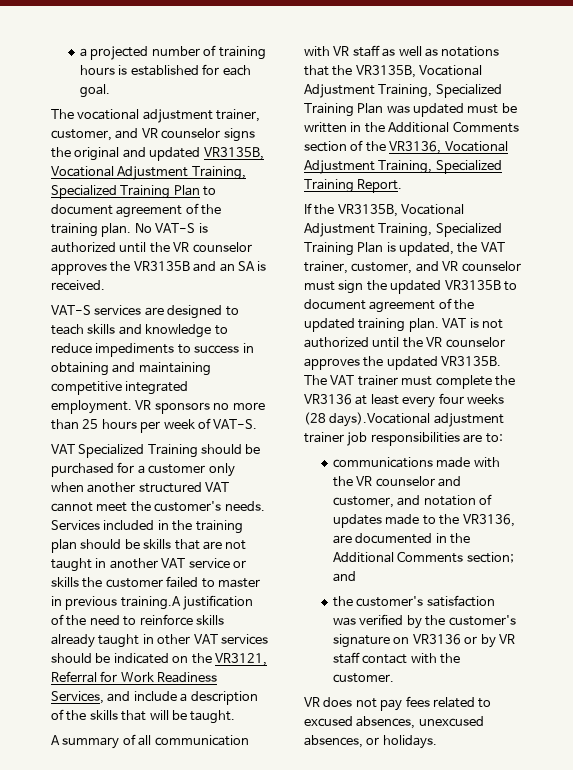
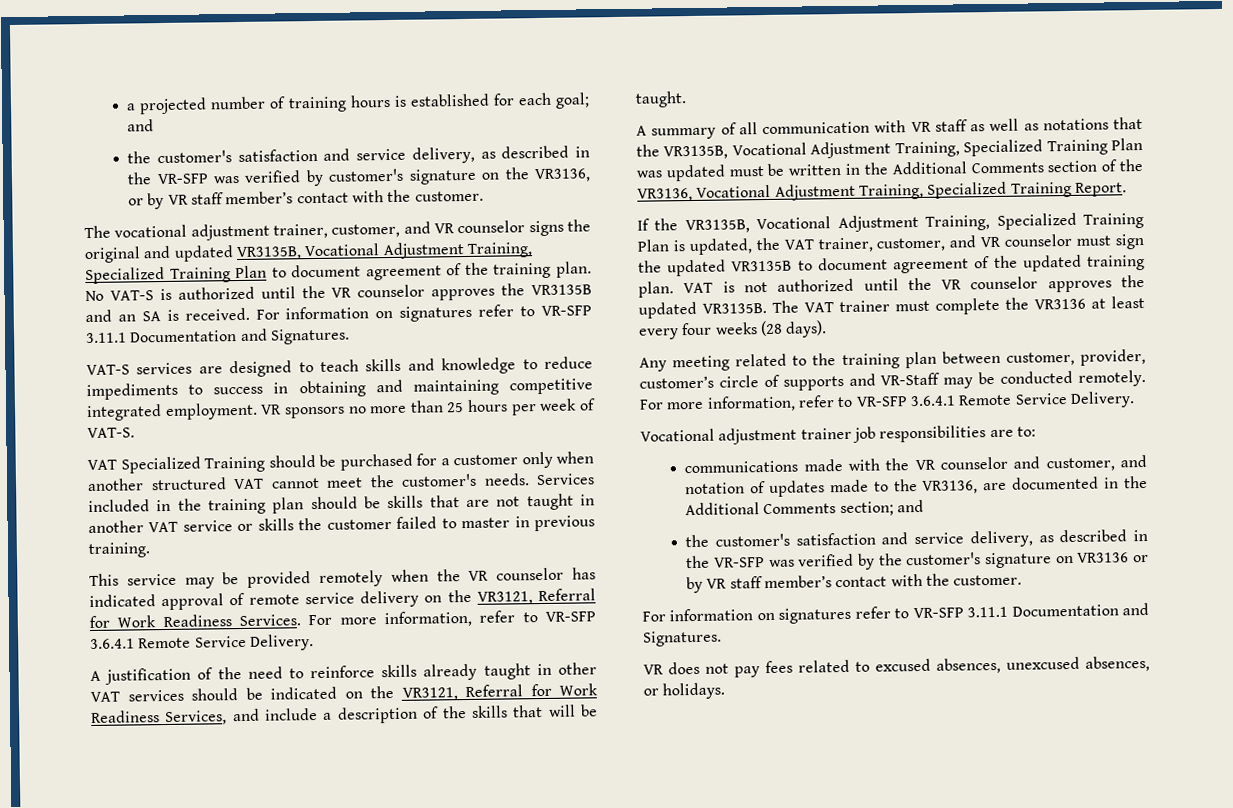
- a projected number of training hours is established for each goal.
+ a projected number of training hours is established for each goal; and
+ the customer's satisfaction and service delivery, as described in the VR-SFP was verified by customer's signature on the VR3136, or by VR staff member’s contact with the customer.
- No VAT-S is authorized until the VR counselor approves the VR3135B and an SA is received.
+ No VAT-S is authorized until the VR counselor approves the VR3135B and an SA is received. For information on signatures refer to VR-SFP 3.11.1 Documentation and Signatures.
- Services included in the training plan should be skills that are not taught in another VAT service or skills the customer failed to master in previous training.A justification of the need to reinforce skills already taught in other VAT services should be indicated on the VR3121, Referral for Work Readiness Services, and include a description of the skills that will be taught.
+ Services included in the training plan should be skills that are not taught in another VAT service or skills the customer failed to master in previous training.
+ This service may be provided remotely when the VR counselor has indicated approval of remote service delivery on the VR3121, Referral for Work Readiness Services. For more information, refer to VR-SFP 3.6.4.1 Remote Service Delivery.
+ A justification of the need to reinforce skills already taught in other VAT services should be indicated on the VR3121, Referral for Work Readiness Services, and include a description of the skills that will be taught.
- The VAT trainer must complete the VR3136 at least every four weeks (28 days).Vocational adjustment trainer job responsibilities are to:
+ The VAT trainer must complete the VR3136 at least every four weeks (28 days).
+ Any meeting related to the training plan between customer, provider, customer’s circle of supports and VR-Staff may be conducted remotely. For more information, refer to VR-SFP 3.6.4.1 Remote Service Delivery.
+ Vocational adjustment trainer job responsibilities are to:
- the customer's satisfaction was verified by the customer's signature on VR3136 or by VR staff contact with the customer.
+ the customer's satisfaction and service delivery, as described in the VR-SFP was verified by the customer's signature on VR3136 or by VR staff member’s contact with the customer.
+ For information on signatures refer to VR-SFP 3.11.1 Documentation and Signatures.

